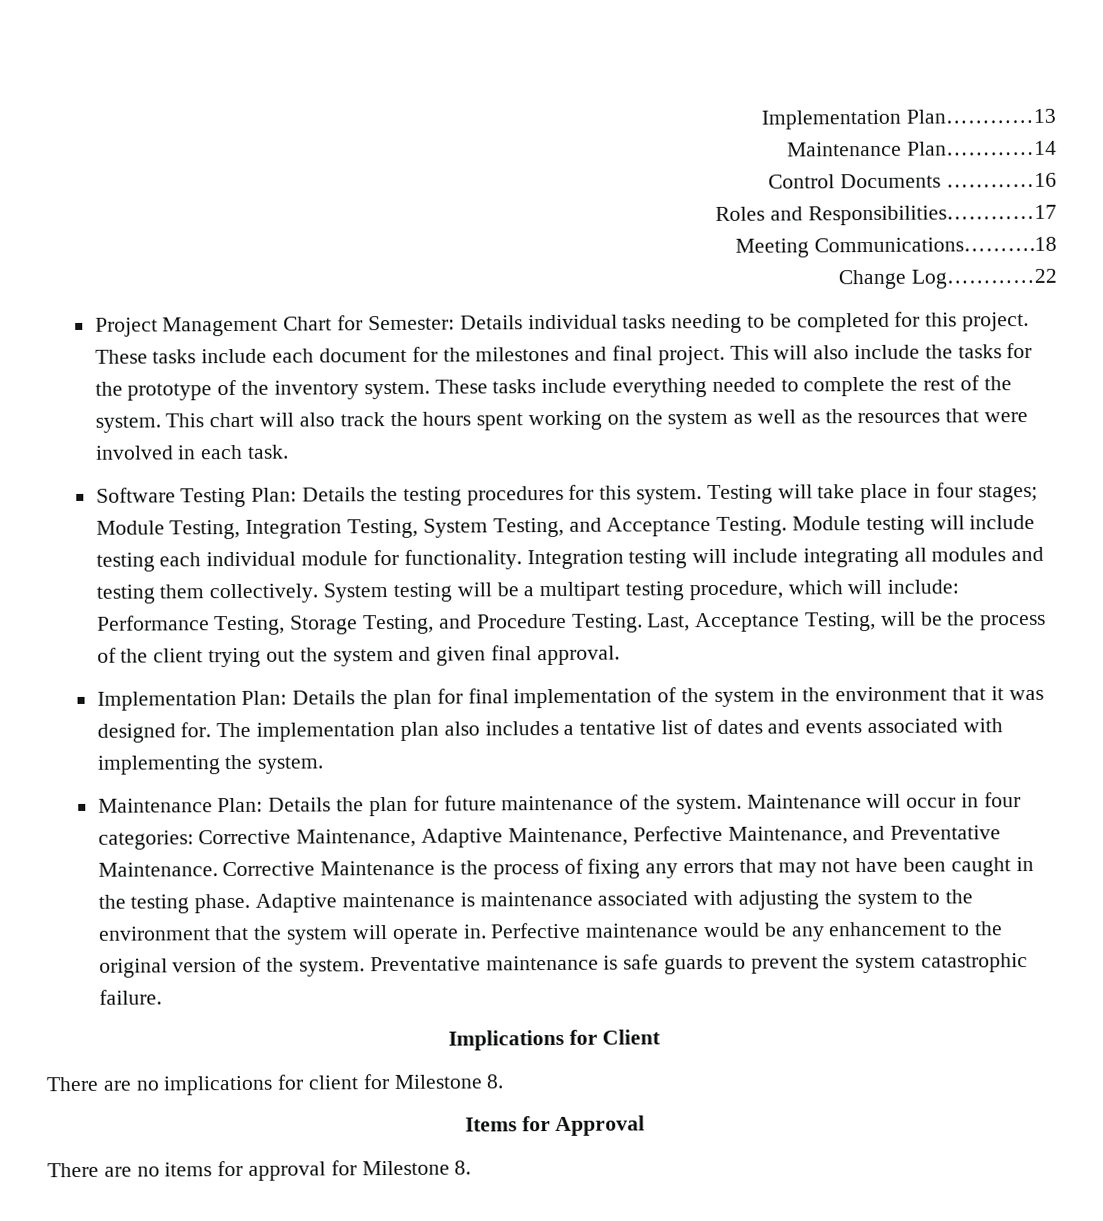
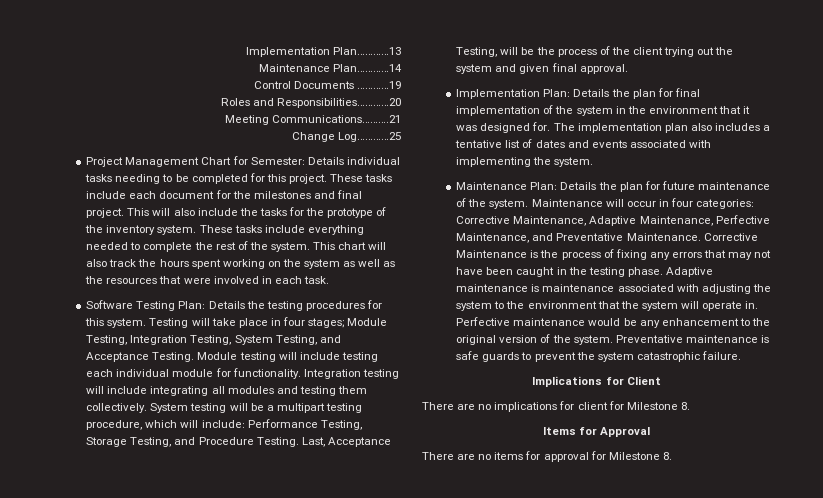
- Control Documents …………16
+ Control Documents …………19
- Roles and Responsibilities…………17
+ Roles and Responsibilities…………20
- Meeting Communications……….18
+ Meeting Communications……….21
- Change Log…………22
+ Change Log…………25

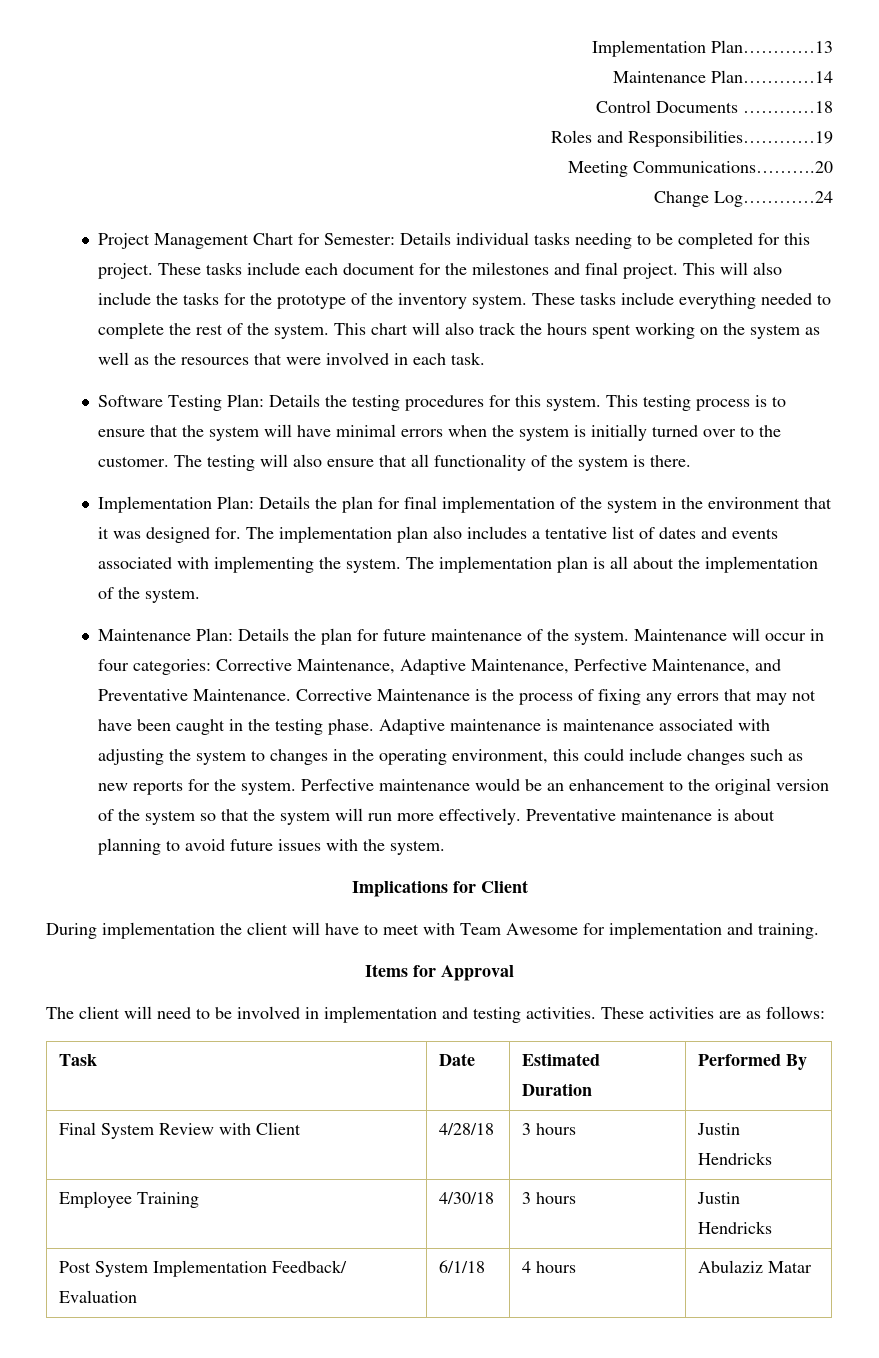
- Control Documents …………19
+ Control Documents …………18
- Roles and Responsibilities…………20
+ Roles and Responsibilities…………19
- Meeting Communications……….21
+ Meeting Communications……….20
- Change Log…………25
+ Change Log…………24
- Testing will take place in four stages; Module Testing, Integration Testing, System Testing, and Acceptance Testing. Module testing will include testing each individual module for functionality. Integration testing will include integrating all modules and testing them collectively. System testing will be a multipart testing procedure, which will include: Performance Testing, Storage Testing, and Procedure Testing. Last, Acceptance Testing, will be the process of the client trying out the system and given final approval.
+ This testing process is to ensure that the system will have minimal errors when the system is initially turned over to the customer. The testing will also ensure that all functionality of the system is there.
+ The implementation plan is all about the implementation of the system.
- Adaptive maintenance is maintenance associated with adjusting the system to the environment that the system will operate in.
+ Adaptive maintenance is maintenance associated with adjusting the system to changes in the operating environment, this could include changes such as new reports for the system.
- Perfective maintenance would be any enhancement to the original version of the system. Preventative maintenance is safe guards to prevent the system catastrophic failure.
+ Perfective maintenance would be an enhancement to the original version of the system so that the system will run more effectively. Preventative maintenance is about planning to avoid future issues with the system.
  Implications for Client
- There are no implications for client for Milestone 8.
+ During implementation the client will have to meet with Team Awesome for implementation and training.
  Items for Approval
- There are no items for approval for Milestone 8.
+ The client will need to be involved in implementation and testing activities. These activities are as follows:
+ Task | Date | Estimated Duration | Performed By
+ Final System Review with Client | 4/28/18 | 3 hours | Justin Hendricks
+ Employee Training | 4/30/18 | 3 hours | Justin Hendricks
+ Post System Implementation Feedback/ Evaluation | 6/1/18 | 4 hours | Abulaziz Matar

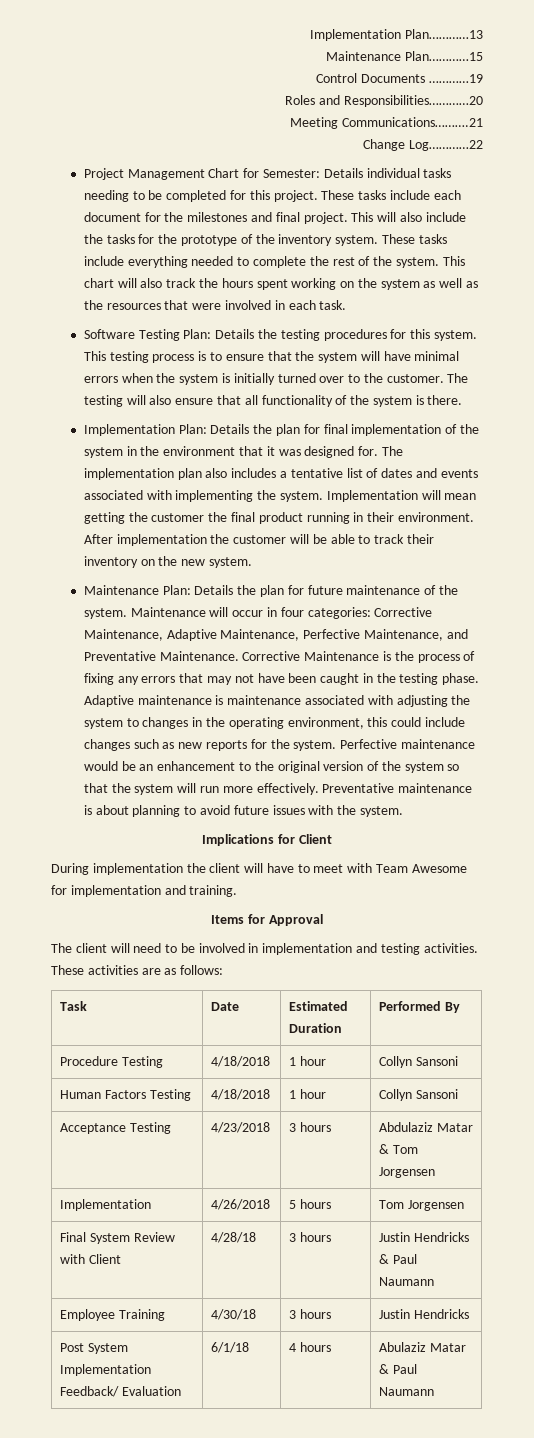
- Maintenance Plan…………14
+ Maintenance Plan…………15
- Control Documents …………18
+ Control Documents …………19
- Roles and Responsibilities…………19
+ Roles and Responsibilities…………20
- Meeting Communications……….20
+ Meeting Communications……….21
- Change Log…………24
+ Change Log…………22
- The implementation plan is all about the implementation of the system.
+ Implementation will mean getting the customer the final product running in their environment. After implementation the customer will be able to track their inventory on the new system.
+ Procedure Testing | 4/18/2018 | 1 hour | Collyn Sansoni
+ Human Factors Testing | 4/18/2018 | 1 hour | Collyn Sansoni
+ Acceptance Testing | 4/23/2018 | 3 hours | Abdulaziz Matar & Tom Jorgensen
+ Implementation | 4/26/2018 | 5 hours | Tom Jorgensen
- Final System Review with Client | 4/28/18 | 3 hours | Justin Hendricks
+ Final System Review with Client | 4/28/18 | 3 hours | Justin Hendricks & Paul Naumann
- Post System Implementation Feedback/ Evaluation | 6/1/18 | 4 hours | Abulaziz Matar
+ Post System Implementation Feedback/ Evaluation | 6/1/18 | 4 hours | Abulaziz Matar & Paul Naumann

